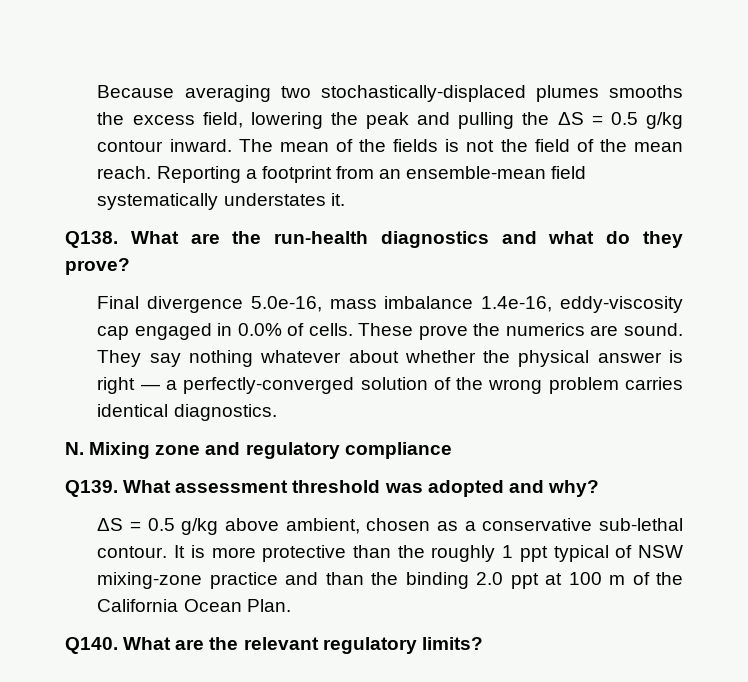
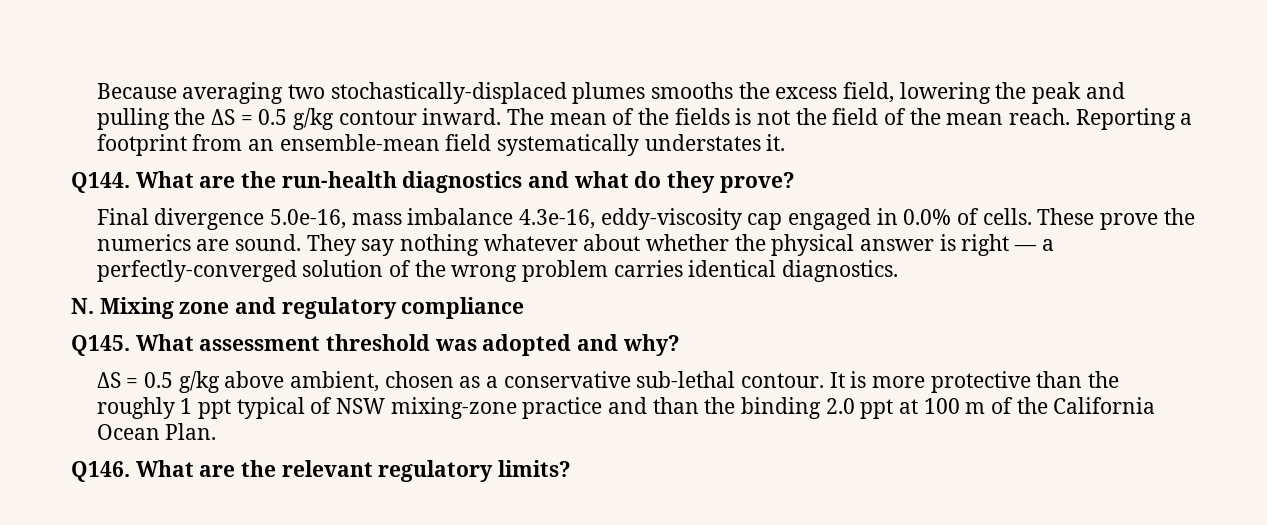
- Q138.
+ Q144.
- Final divergence 5.0e-16, mass imbalance 1.4e-16, eddy-viscosity cap engaged in 0.0% of cells.
+ Final divergence 5.0e-16, mass imbalance 4.3e-16, eddy-viscosity cap engaged in 0.0% of cells.
- Q139.
+ Q145.
- Q140.
+ Q146.

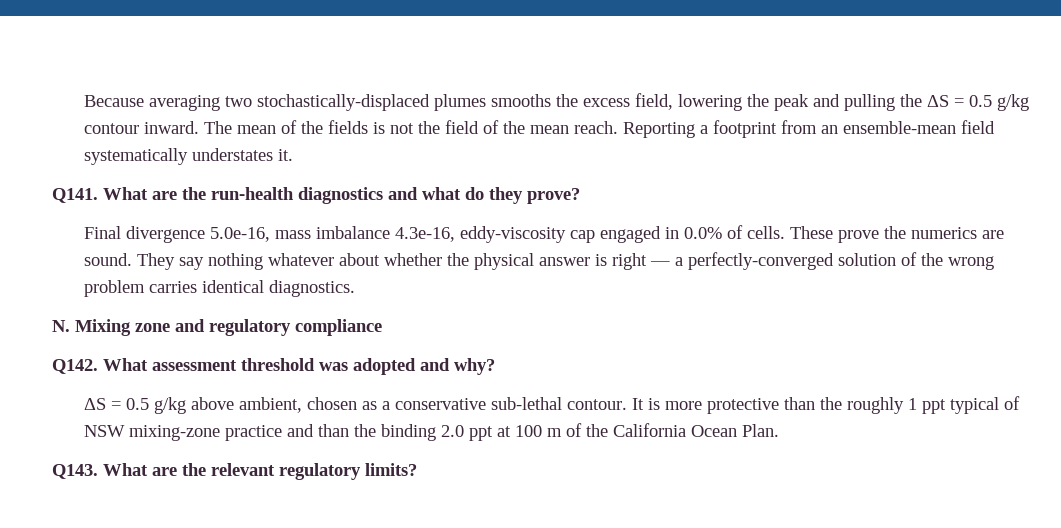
- Q144.
+ Q141.
- Q145.
+ Q142.
- Q146.
+ Q143.

